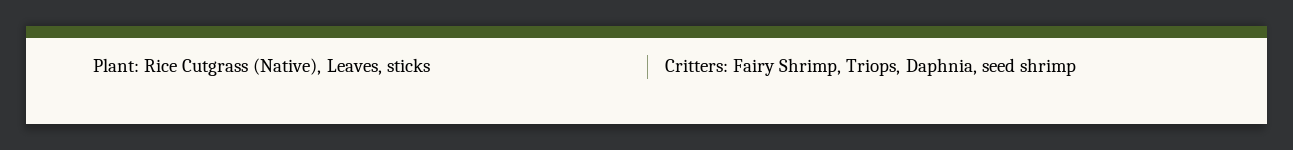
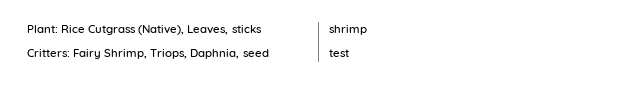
+ test

